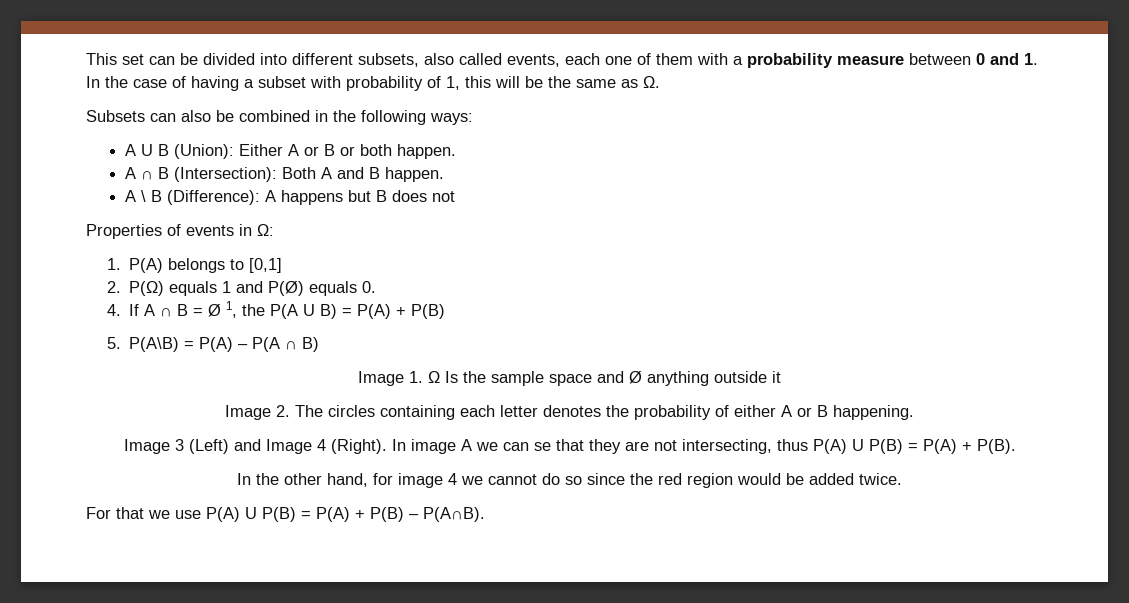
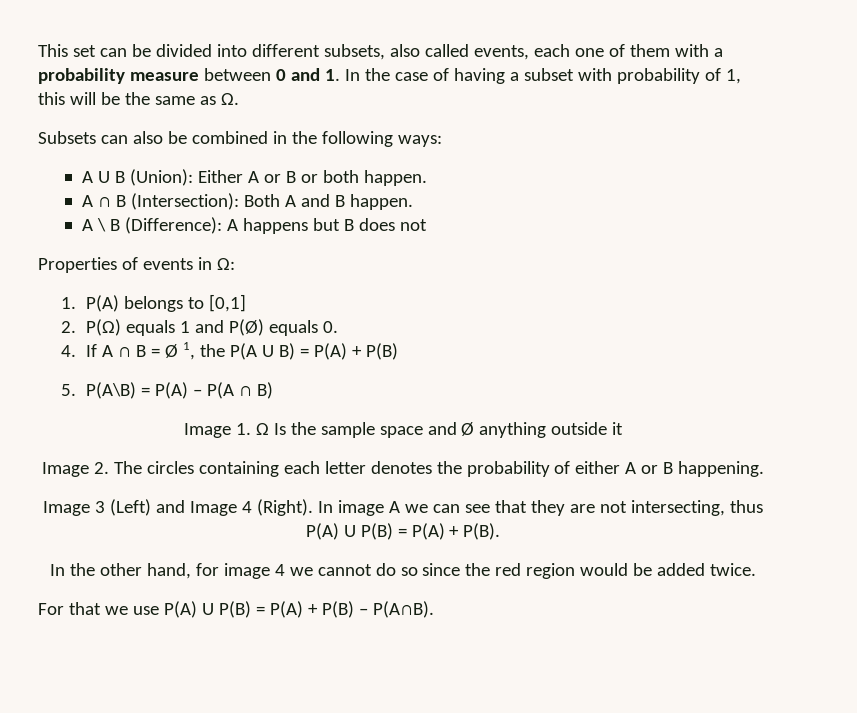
- In image A we can se that they are not intersecting, thus P(A) U P(B) = P(A) + P(B).
+ In image A we can see that they are not intersecting, thus P(A) U P(B) = P(A) + P(B).

